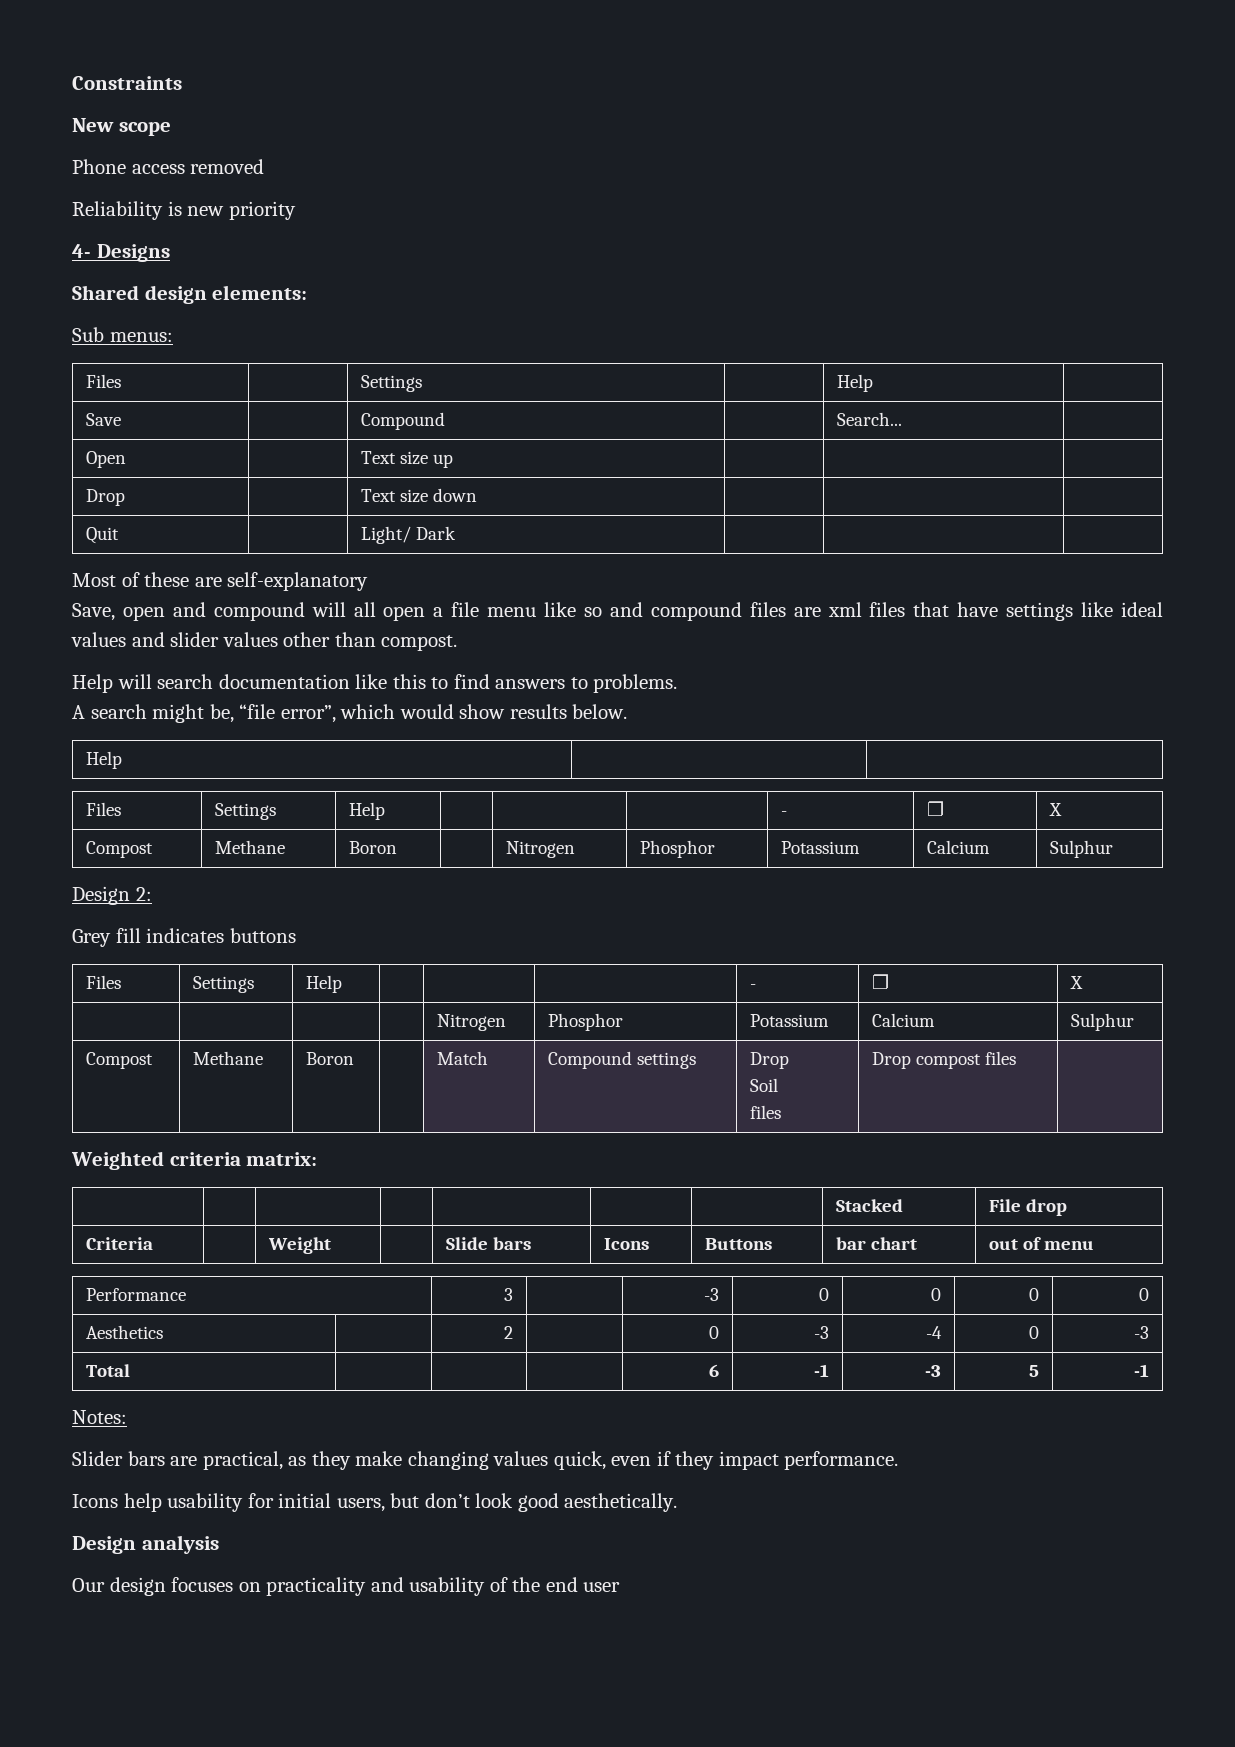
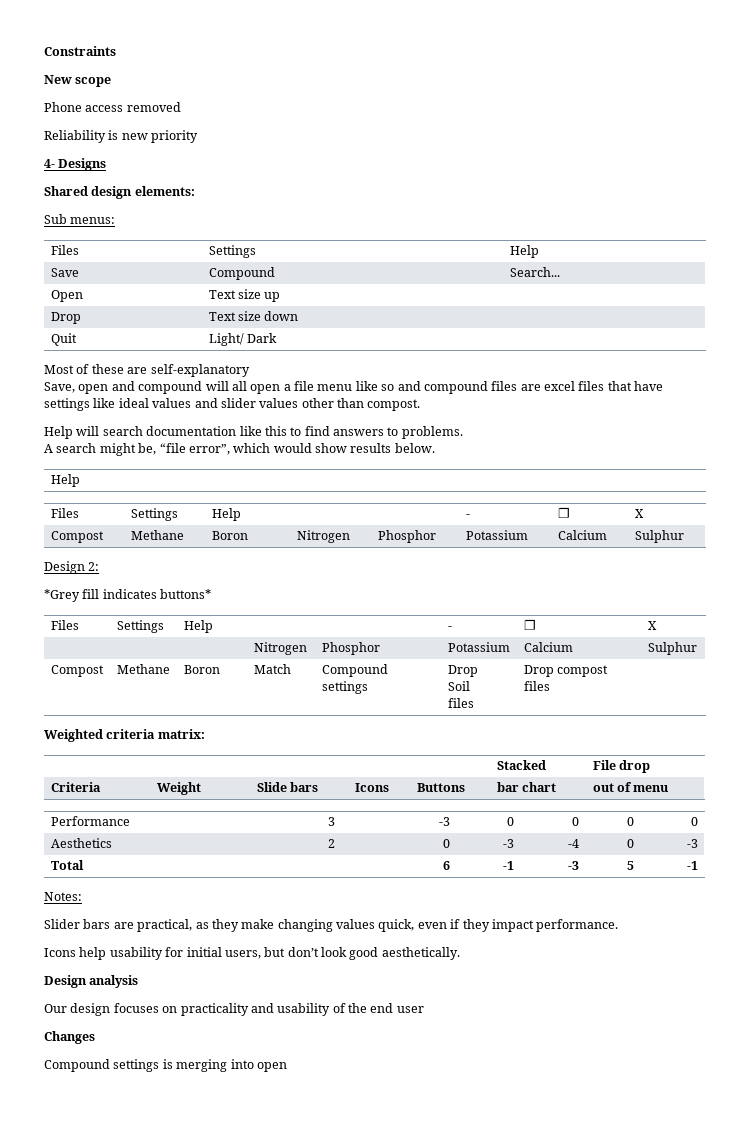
- Save, open and compound will all open a file menu like so and compound files are xml files that have settings like ideal values and slider values other than compost.
+ Save, open and compound will all open a file menu like so and compound files are excel files that have settings like ideal values and slider values other than compost.
- Grey fill indicates buttons
+ *Grey fill indicates buttons*
+ Changes
+ Compound settings is merging into open

